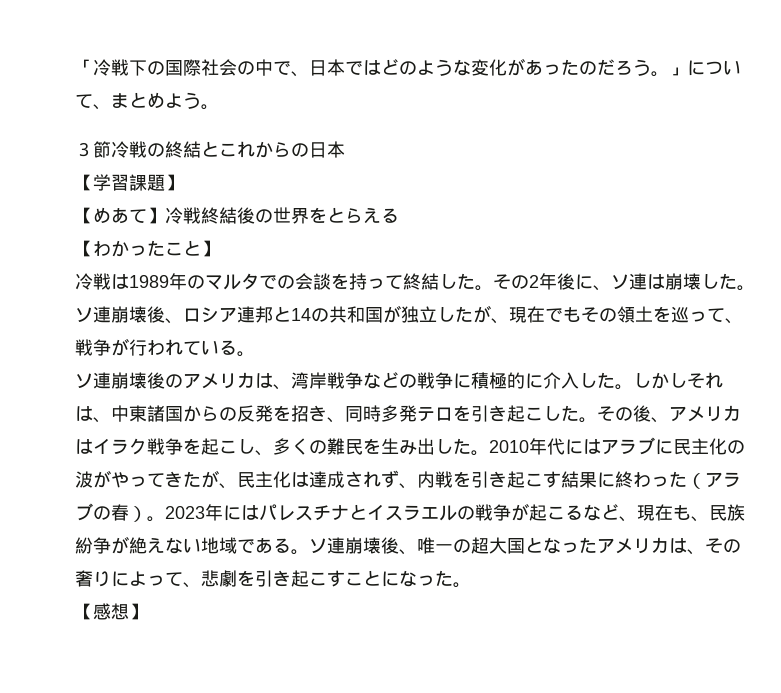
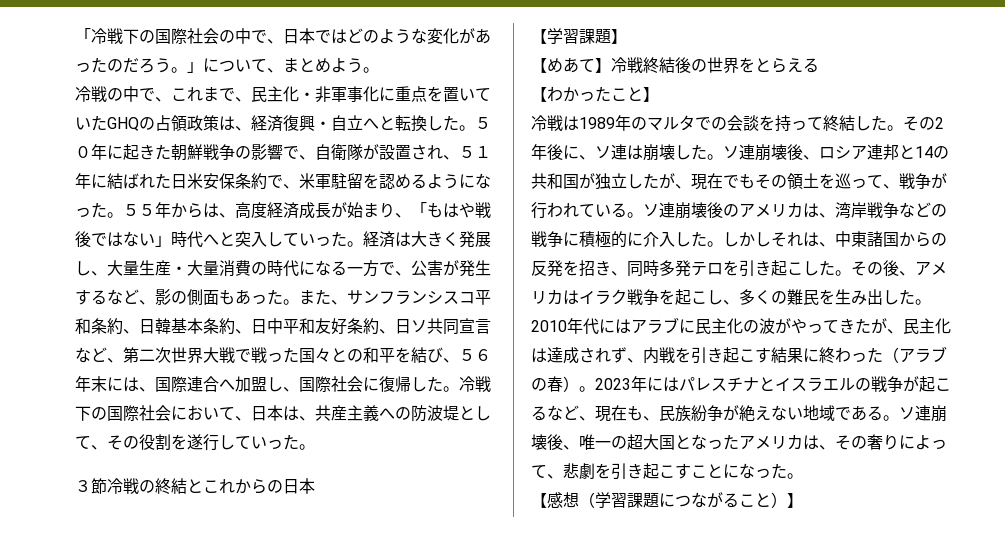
+ 冷戦の中で、これまで、民主化・非軍事化に重点を置いていたGHQの占領政策は、経済復興・自立へと転換した。５０年に起きた朝鮮戦争の影響で、自衛隊が設置され、５１年に結ばれた日米安保条約で、米軍駐留を認めるようになった。５５年からは、高度経済成長が始まり、「もはや戦後ではない」時代へと突入していった。経済は大きく発展し、大量生産・大量消費の時代になる一方で、公害が発生するなど、影の側面もあった。また、サンフランシスコ平和条約、日韓基本条約、日中平和友好条約、日ソ共同宣言など、第二次世界大戦で戦った国々との和平を結び、５６年末には、国際連合へ加盟し、国際社会に復帰した。冷戦下の国際社会において、日本は、共産主義への防波堤として、その役割を遂行していった。
- ソ連崩壊後、ロシア連邦と14の共和国が独立したが、現在でもその領土を巡って、戦争が行われている。
- ソ連崩壊後のアメリカは、湾岸戦争などの戦争に積極的に介入した。
+ ソ連崩壊後、ロシア連邦と14の共和国が独立したが、現在でもその領土を巡って、戦争が行われている。ソ連崩壊後のアメリカは、湾岸戦争などの戦争に積極的に介入した。
- 【感想】
+ 【感想（学習課題につながること）】

